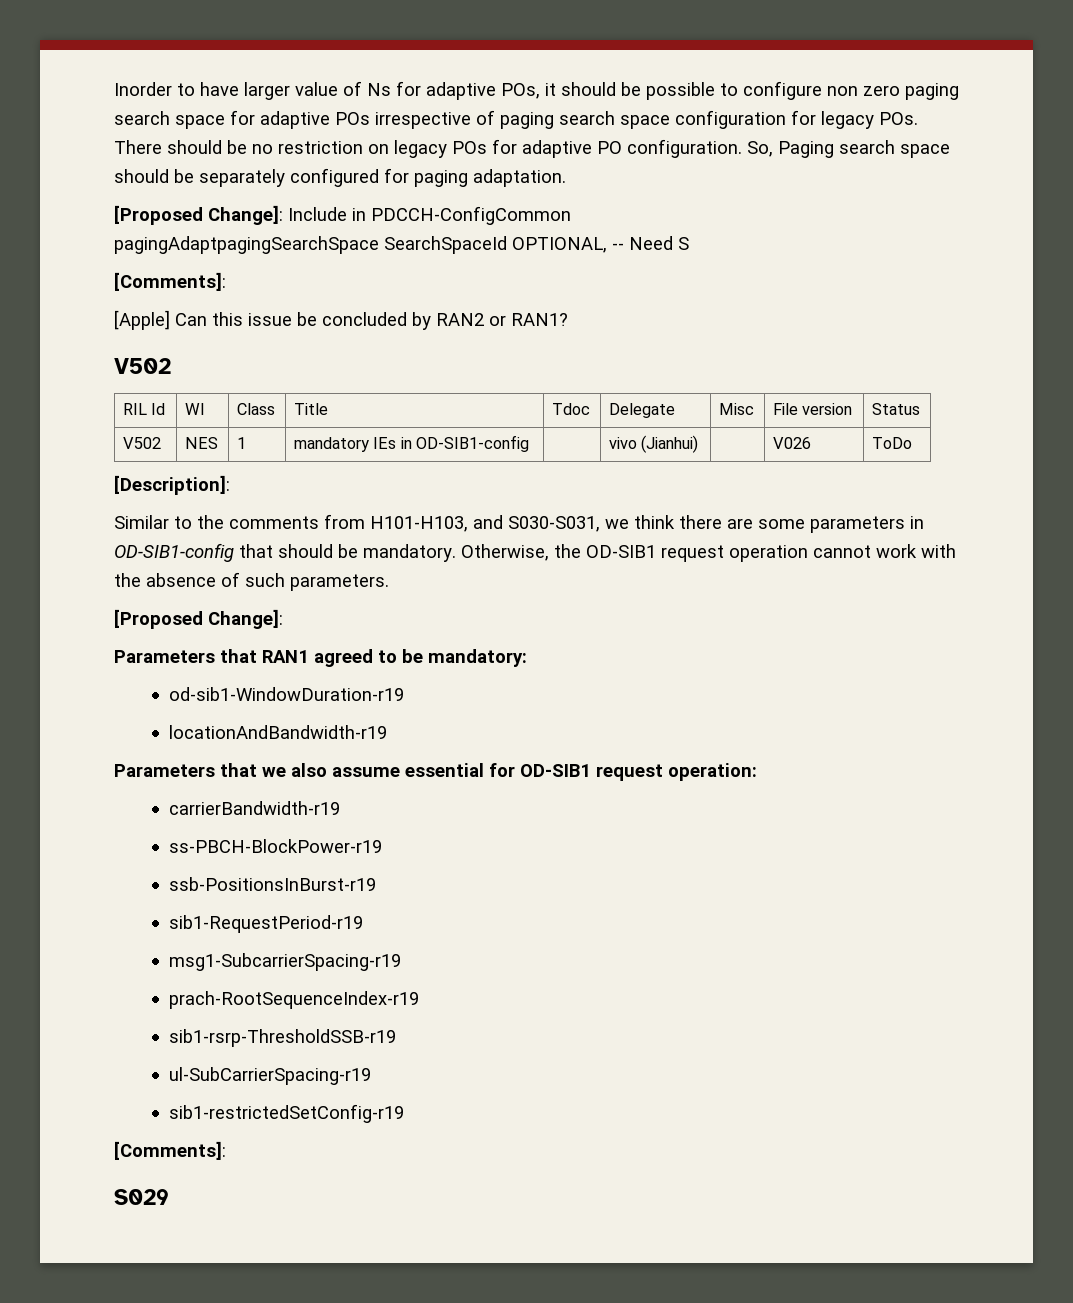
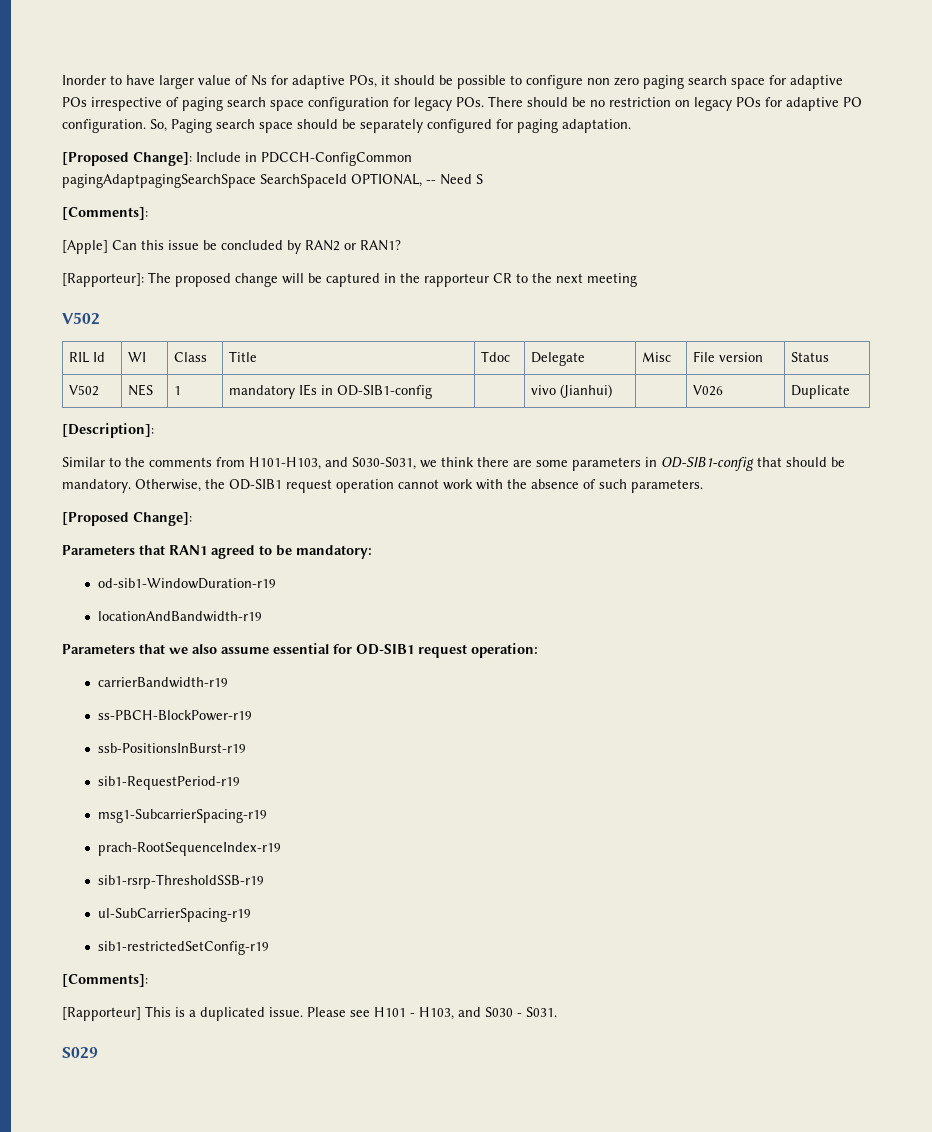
+ [Rapporteur]: The proposed change will be captured in the rapporteur CR to the next meeting
- V502 | NES | 1 | mandatory IEs in OD-SIB1-config | | vivo (Jianhui) | | V026 | ToDo
+ V502 | NES | 1 | mandatory IEs in OD-SIB1-config | | vivo (Jianhui) | | V026 | Duplicate
+ [Rapporteur] This is a duplicated issue. Please see H101 - H103, and S030 - S031.

